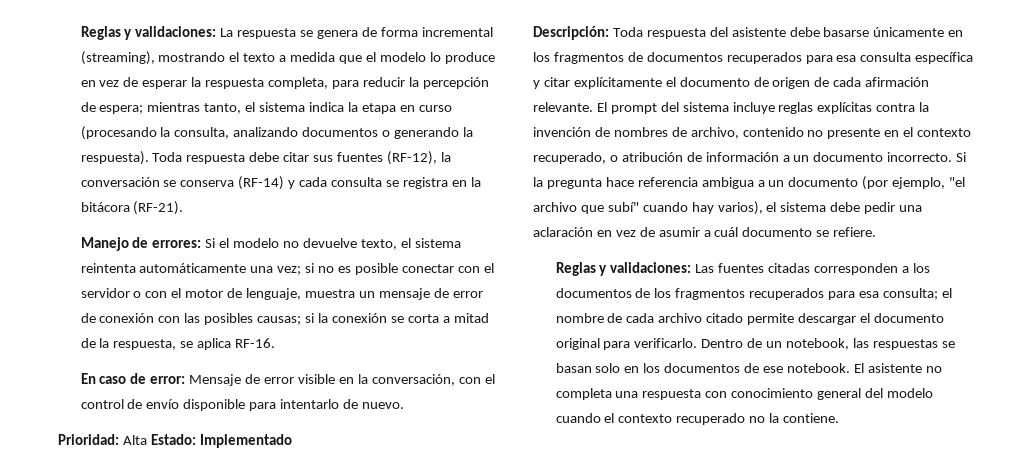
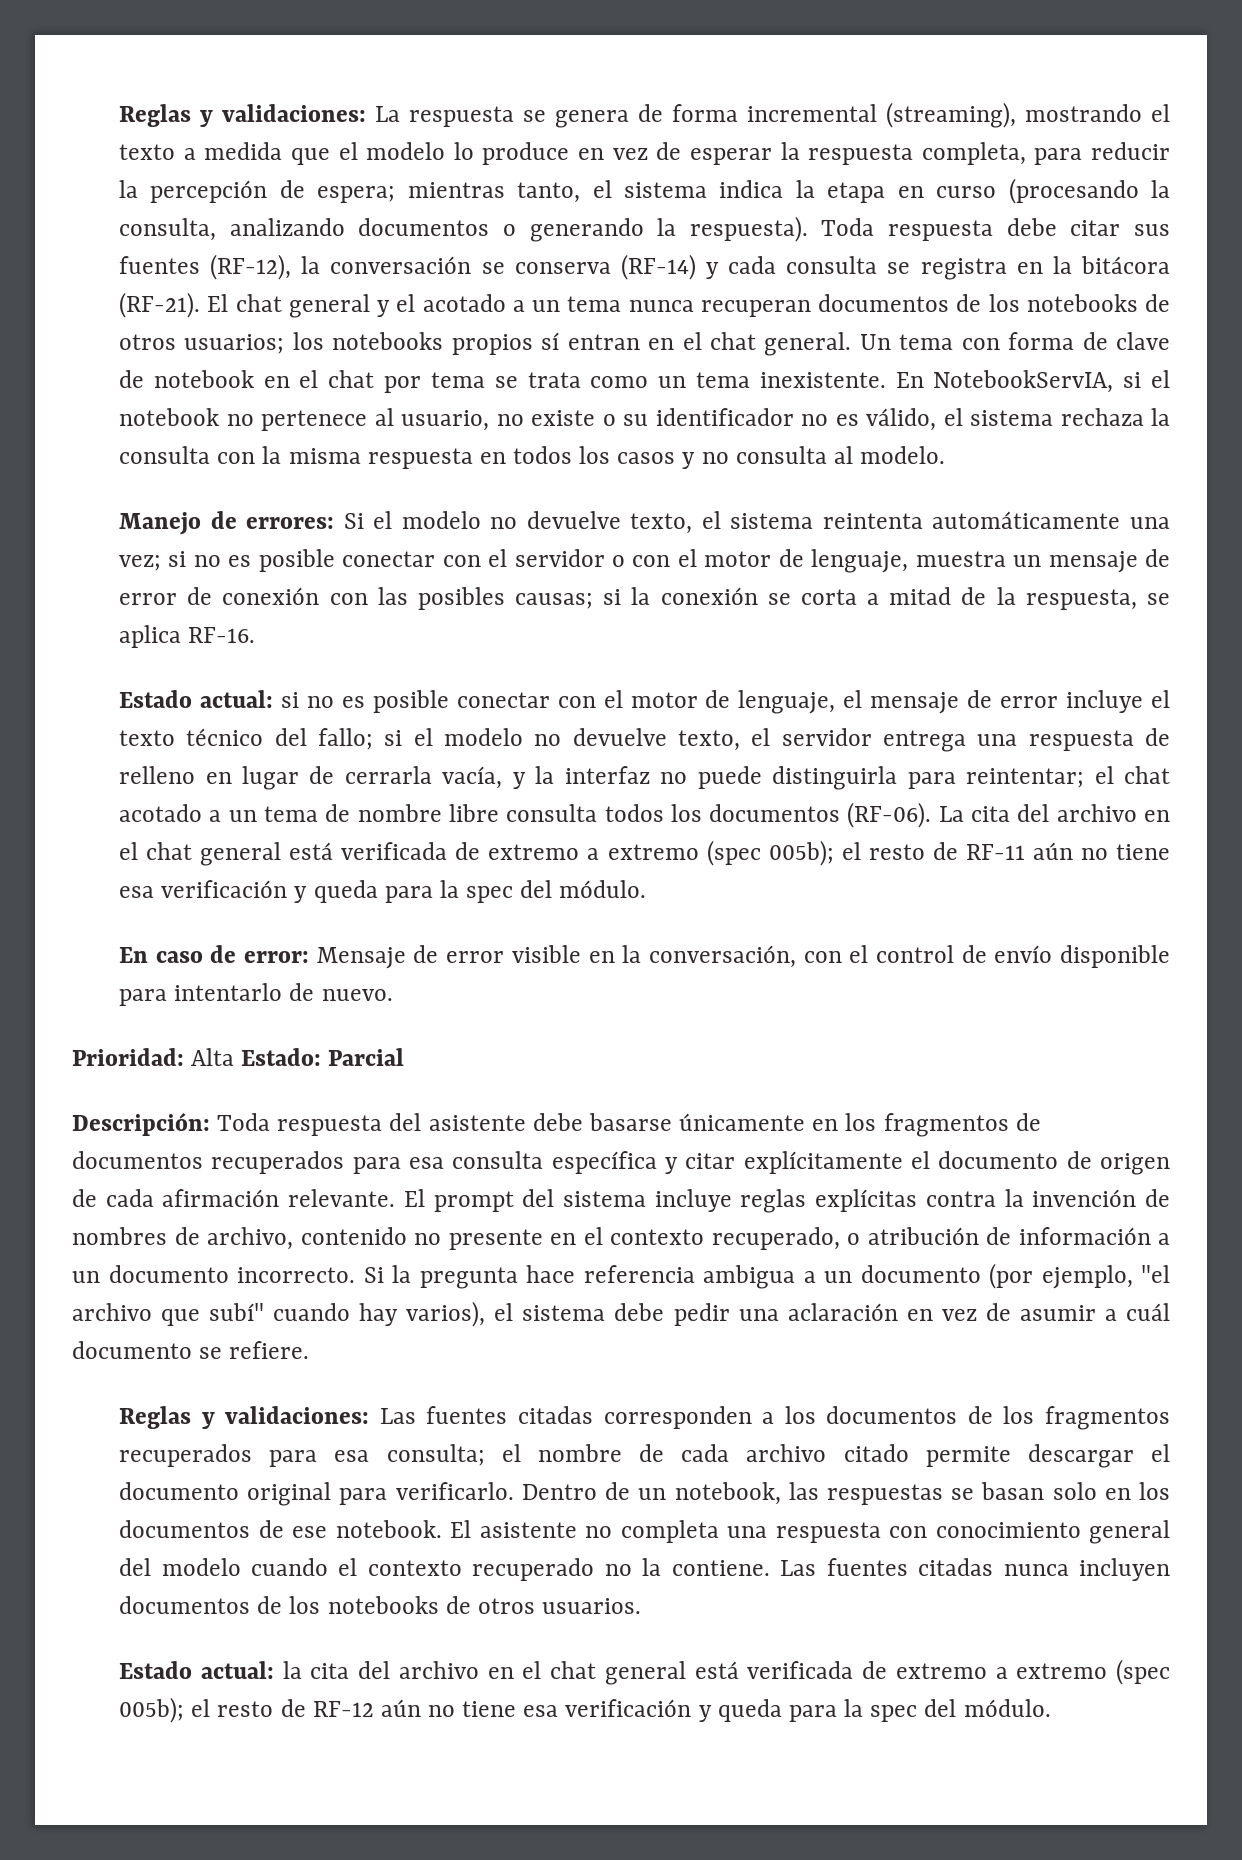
+ El chat general y el acotado a un tema nunca recuperan documentos de los notebooks de otros usuarios; los notebooks propios sí entran en el chat general. Un tema con forma de clave de notebook en el chat por tema se trata como un tema inexistente. En NotebookServIA, si el notebook no pertenece al usuario, no existe o su identificador no es válido, el sistema rechaza la consulta con la misma respuesta en todos los casos y no consulta al modelo.
+ Estado actual: si no es posible conectar con el motor de lenguaje, el mensaje de error incluye el texto técnico del fallo; si el modelo no devuelve texto, el servidor entrega una respuesta de relleno en lugar de cerrarla vacía, y la interfaz no puede distinguirla para reintentar; el chat acotado a un tema de nombre libre consulta todos los documentos (RF-06). La cita del archivo en el chat general está verificada de extremo a extremo (spec 005b); el resto de RF-11 aún no tiene esa verificación y queda para la spec del módulo.
- Prioridad: Alta Estado: Implementado
+ Prioridad: Alta Estado: Parcial
+ Las fuentes citadas nunca incluyen documentos de los notebooks de otros usuarios.
+ Estado actual: la cita del archivo en el chat general está verificada de extremo a extremo (spec 005b); el resto de RF-12 aún no tiene esa verificación y queda para la spec del módulo.

